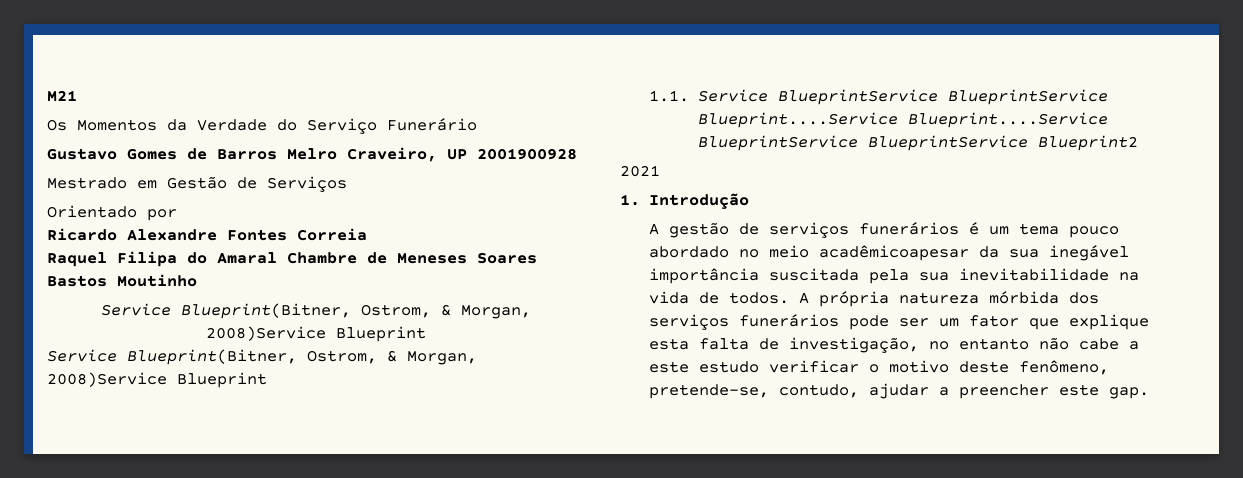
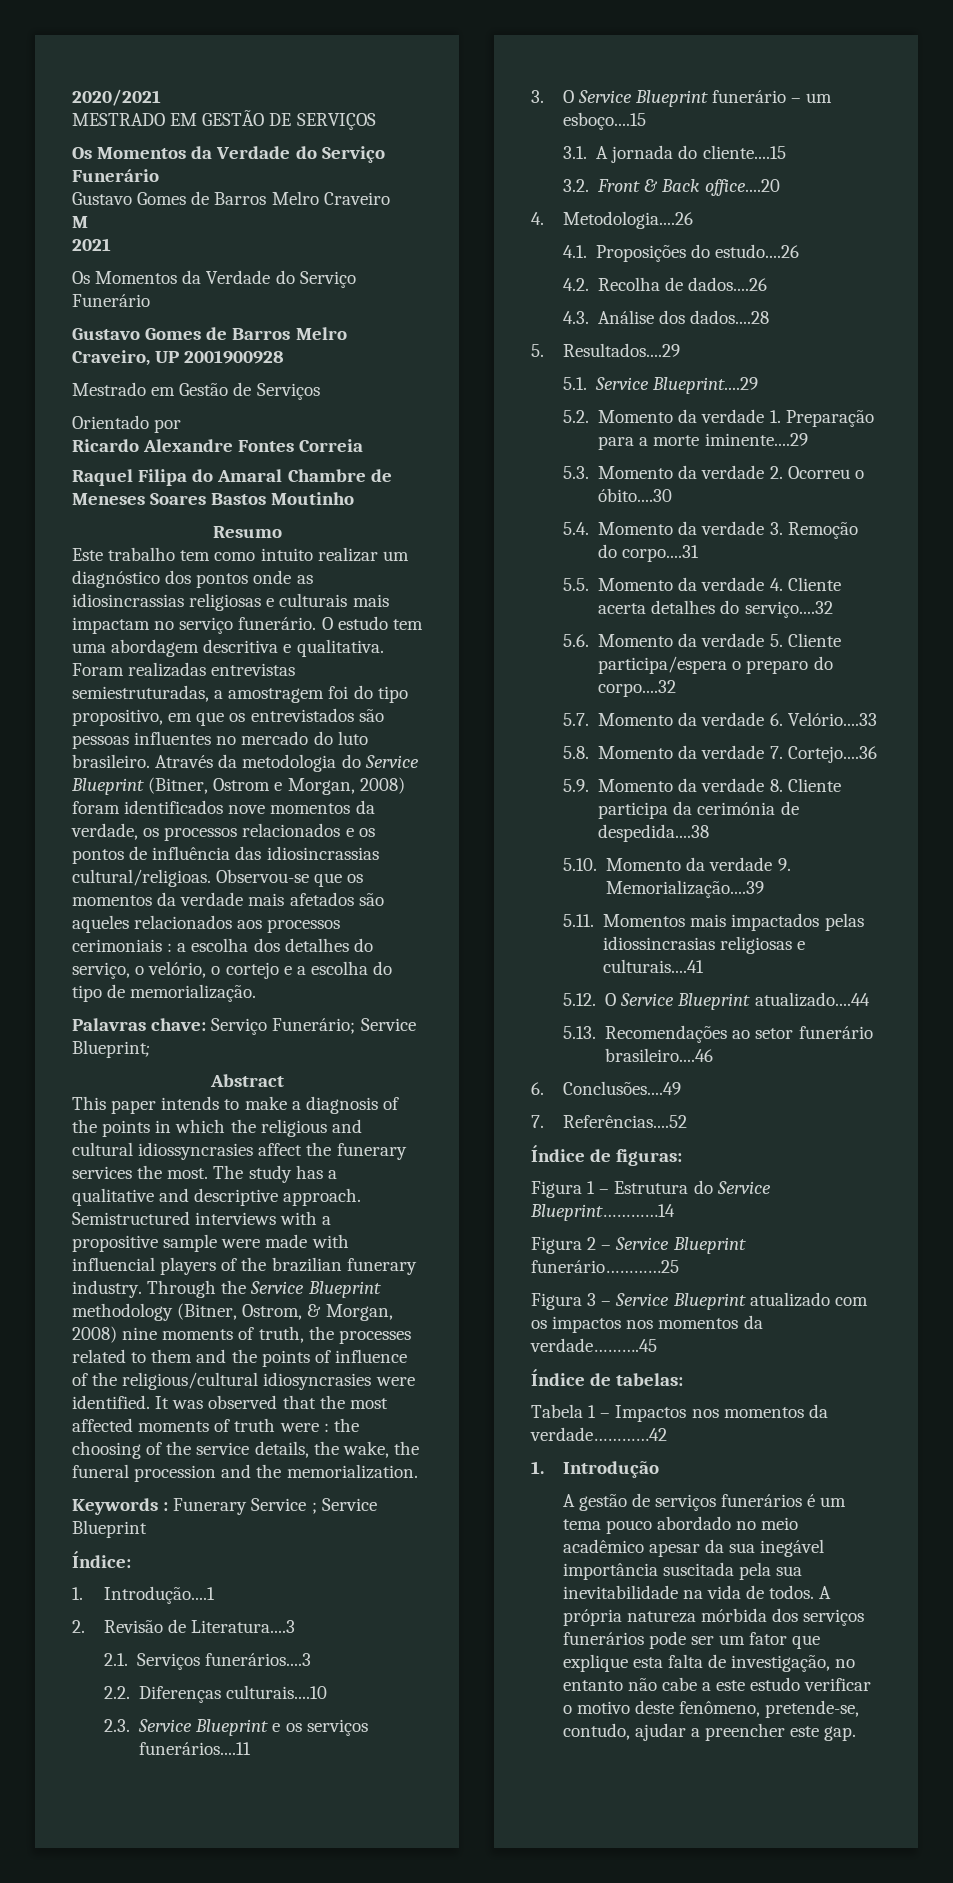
- M21
+ 2020/2021
+ MESTRADO EM GESTÃO DE SERVIÇOS
+ Os Momentos da Verdade do Serviço Funerário
+ Gustavo Gomes de Barros Melro Craveiro
+ M
+ 2021
  Raquel Filipa do Amaral Chambre de Meneses Soares Bastos Moutinho
- Service Blueprint(Bitner, Ostrom, & Morgan, 2008)Service Blueprint
- Service Blueprint(Bitner, Ostrom, & Morgan, 2008)Service Blueprint
- 1.1. Service BlueprintService BlueprintService Blueprint....Service Blueprint....Service BlueprintService BlueprintService Blueprint2
- 2021
+ Resumo
+ Este trabalho tem como intuito realizar um diagnóstico dos pontos onde as idiosincrassias religiosas e culturais mais impactam no serviço funerário. O estudo tem uma abordagem descritiva e qualitativa. Foram realizadas entrevistas semiestruturadas, a amostragem foi do tipo propositivo, em que os entrevistados são pessoas influentes no mercado do luto brasileiro. Através da metodologia do Service Blueprint (Bitner, Ostrom e Morgan, 2008) foram identificados nove momentos da verdade, os processos relacionados e os pontos de influência das idiosincrassias cultural/religioas. Observou-se que os momentos da verdade mais afetados são aqueles relacionados aos processos cerimoniais : a escolha dos detalhes do serviço, o velório, o cortejo e a escolha do tipo de memorialização.
+ Palavras chave: Serviço Funerário; Service Blueprint;
+ Abstract
+ This paper intends to make a diagnosis of the points in which the religious and cultural idiossyncrasies affect the funerary services the most. The study has a qualitative and descriptive approach. Semistructured interviews with a propositive sample were made with influencial players of the brazilian funerary industry. Through the Service Blueprint methodology (Bitner, Ostrom, & Morgan, 2008) nine moments of truth, the processes related to them and the points of influence of the religious/cultural idiosyncrasies were identified. It was observed that the most affected moments of truth were : the choosing of the service details, the wake, the funeral procession and the memorialization.
+ Keywords : Funerary Service ; Service Blueprint
+ Índice:
+ 1. Introdução....1
+ 2. Revisão de Literatura....3
+ 2.1. Serviços funerários....3
+ 2.2. Diferenças culturais....10
+ 2.3. Service Blueprint e os serviços funerários....11
+ 3. O Service Blueprint funerário – um esboço....15
+ 3.1. A jornada do cliente....15
+ 3.2. Front & Back office....20
+ 4. Metodologia....26
+ 4.1. Proposições do estudo....26
+ 4.2. Recolha de dados....26
+ 4.3. Análise dos dados....28
+ 5. Resultados....29
+ 5.1. Service Blueprint....29
+ 5.2. Momento da verdade 1. Preparação para a morte iminente....29
+ 5.3. Momento da verdade 2. Ocorreu o óbito....30
+ 5.4. Momento da verdade 3. Remoção do corpo....31
+ 5.5. Momento da verdade 4. Cliente acerta detalhes do serviço....32
+ 5.6. Momento da verdade 5. Cliente participa/espera o preparo do corpo....32
+ 5.7. Momento da verdade 6. Velório....33
+ 5.8. Momento da verdade 7. Cortejo....36
+ 5.9. Momento da verdade 8. Cliente participa da cerimónia de despedida....38
+ 5.10. Momento da verdade 9. Memorialização....39
+ 5.11. Momentos mais impactados pelas idiossincrasias religiosas e culturais....41
+ 5.12. O Service Blueprint atualizado....44
+ 5.13. Recomendações ao setor funerário brasileiro....46
+ 6. Conclusões....49
+ 7. Referências....52
+ Índice de figuras:
+ Figura 1 – Estrutura do Service Blueprint…………14
+ Figura 2 – Service Blueprint funerário…………25
+ Figura 3 – Service Blueprint atualizado com os impactos nos momentos da verdade……….45
+ Índice de tabelas:
+ Tabela 1 – Impactos nos momentos da verdade…………42
- A gestão de serviços funerários é um tema pouco abordado no meio acadêmicoapesar da sua inegável importância suscitada pela sua inevitabilidade na vida de todos.
+ A gestão de serviços funerários é um tema pouco abordado no meio acadêmico apesar da sua inegável importância suscitada pela sua inevitabilidade na vida de todos.

